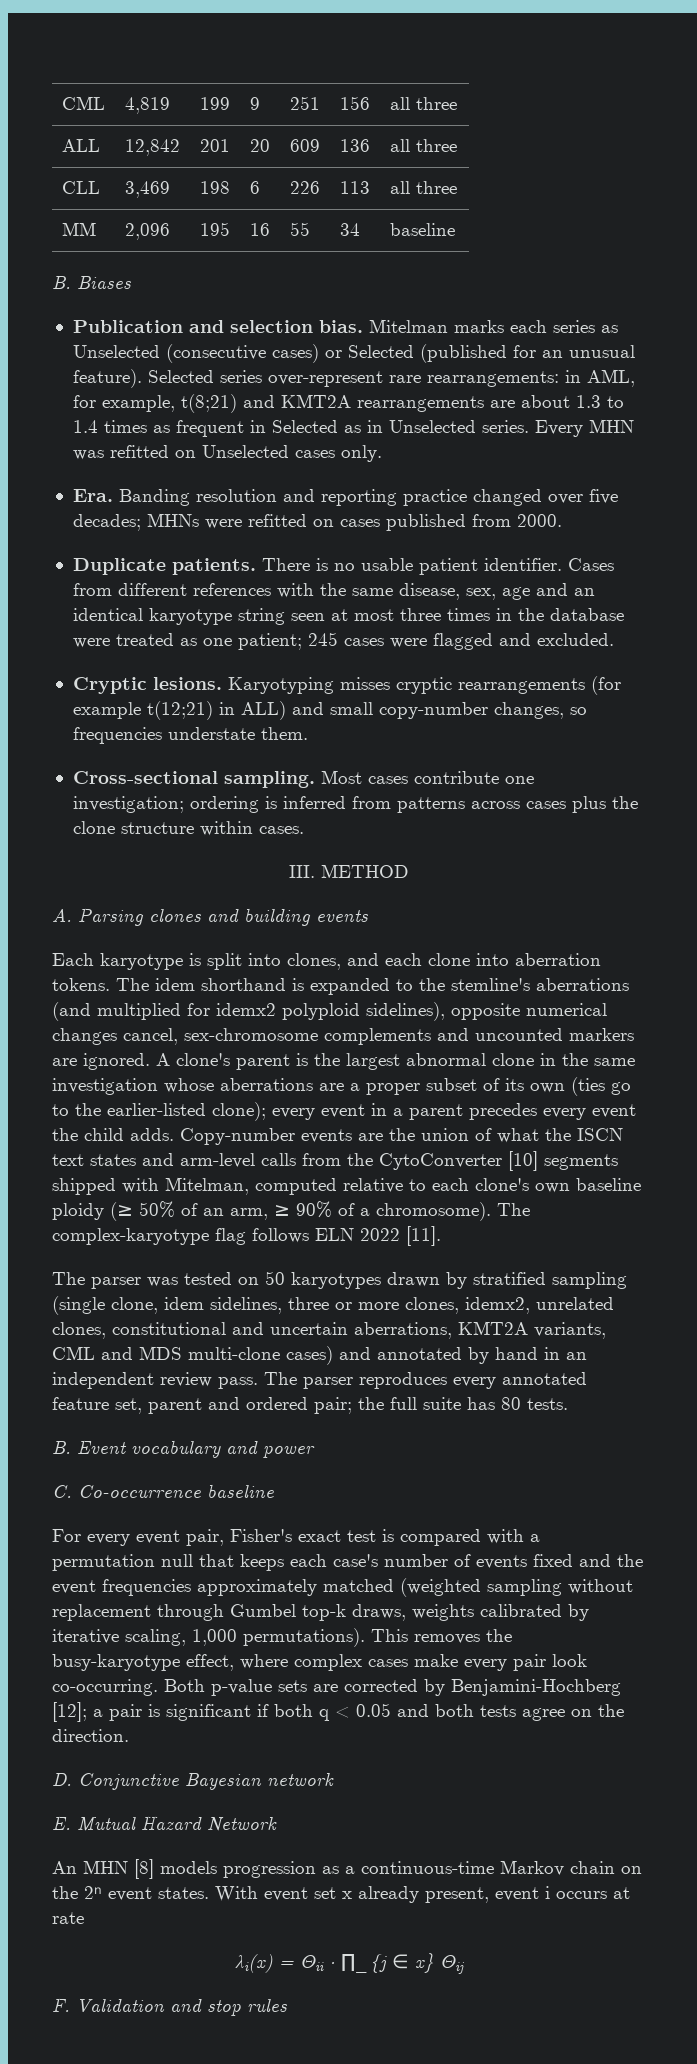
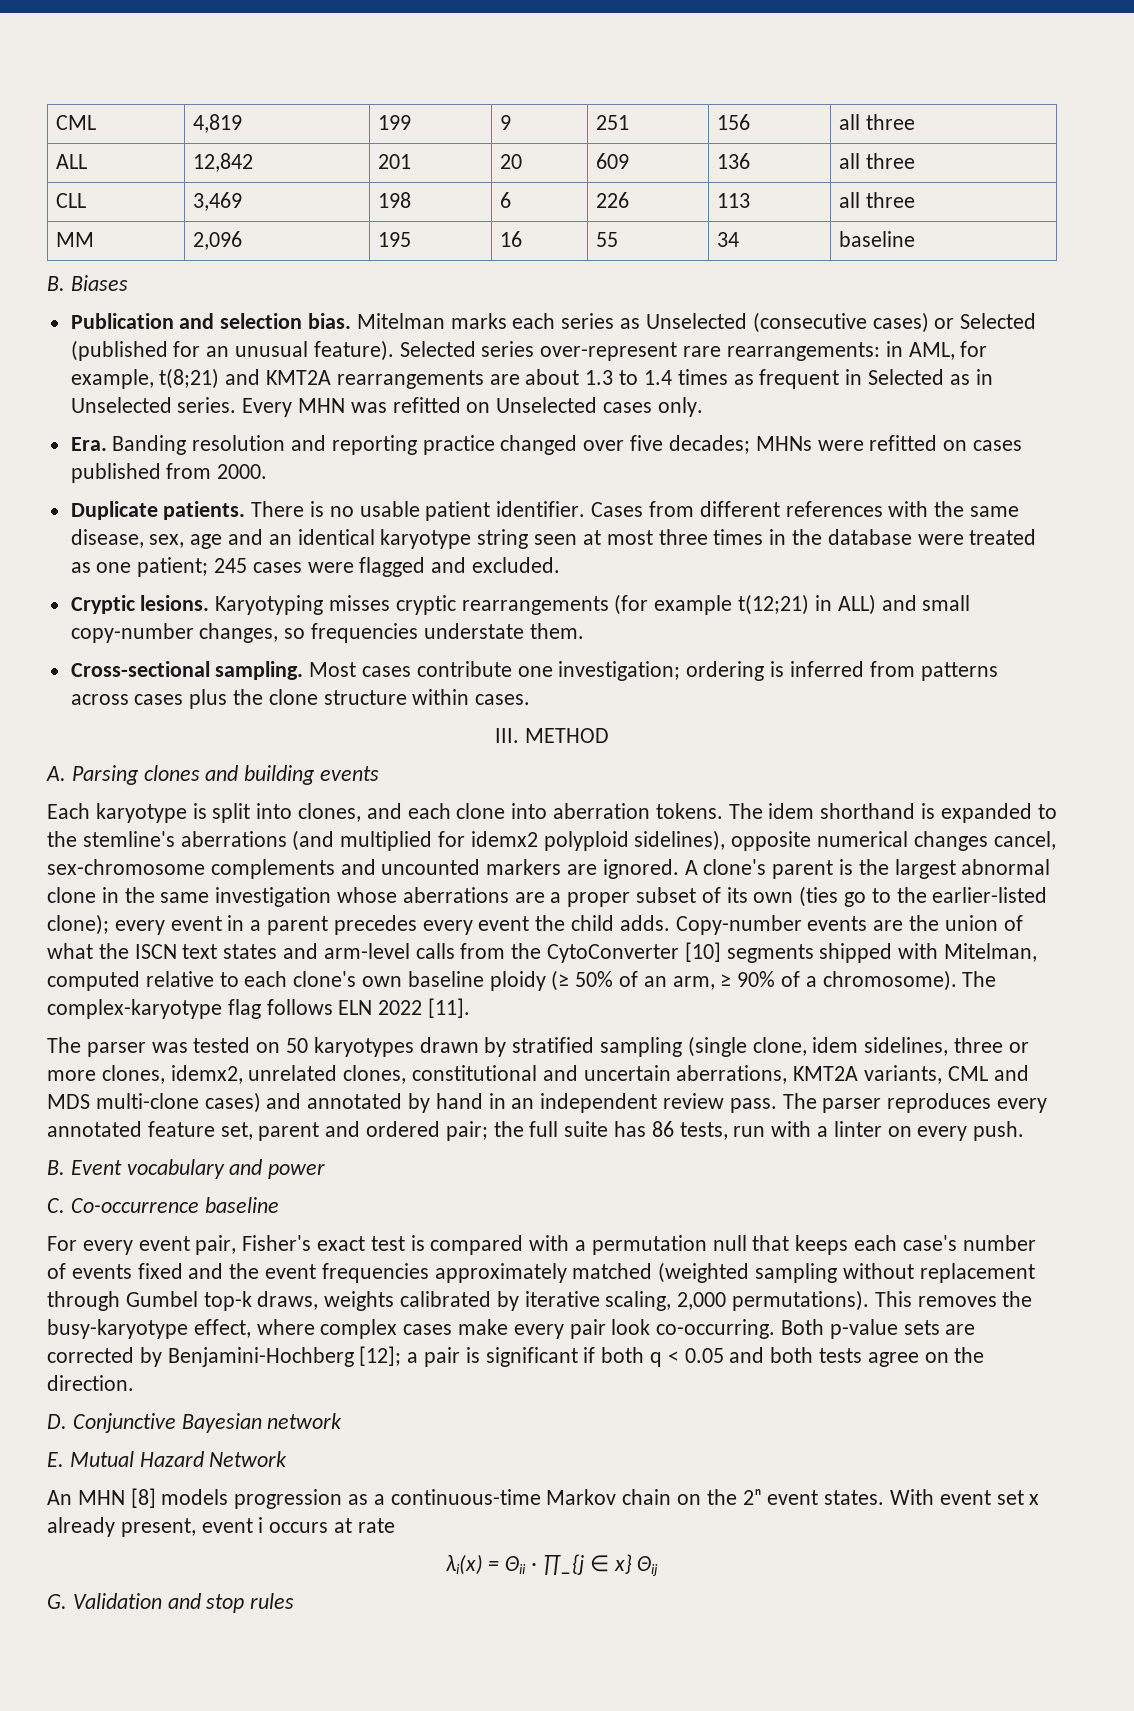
- The parser reproduces every annotated feature set, parent and ordered pair; the full suite has 80 tests.
+ The parser reproduces every annotated feature set, parent and ordered pair; the full suite has 86 tests, run with a linter on every push.
- For every event pair, Fisher's exact test is compared with a permutation null that keeps each case's number of events fixed and the event frequencies approximately matched (weighted sampling without replacement through Gumbel top-k draws, weights calibrated by iterative scaling, 1,000 permutations).
+ For every event pair, Fisher's exact test is compared with a permutation null that keeps each case's number of events fixed and the event frequencies approximately matched (weighted sampling without replacement through Gumbel top-k draws, weights calibrated by iterative scaling, 2,000 permutations).
- F. Validation and stop rules
+ G. Validation and stop rules

